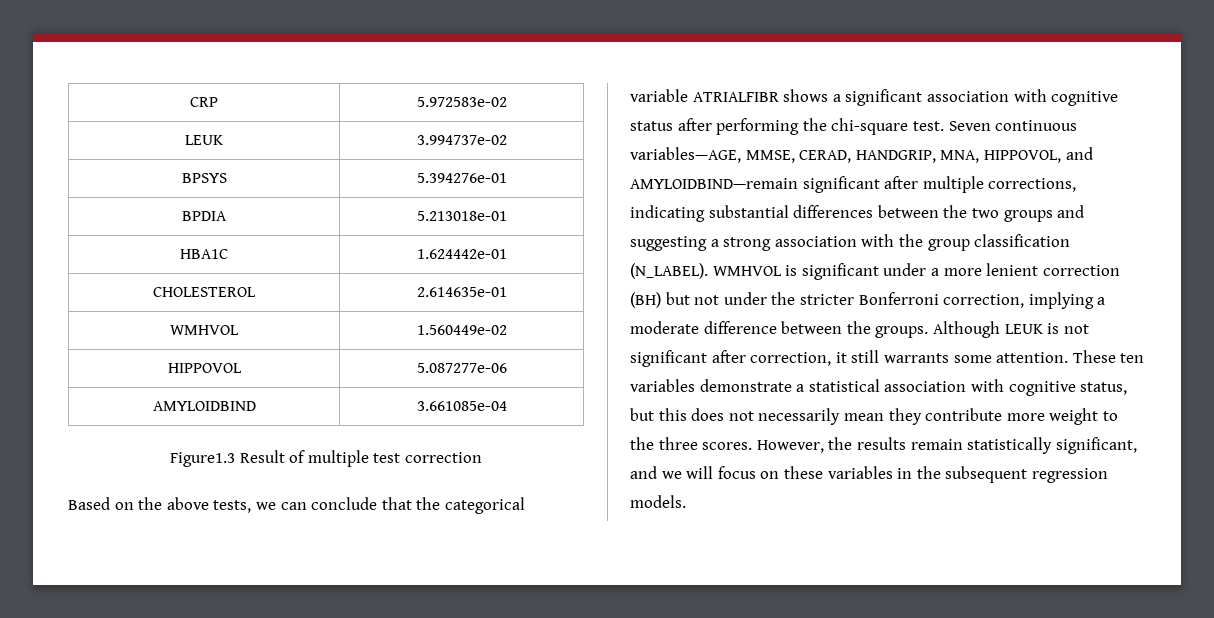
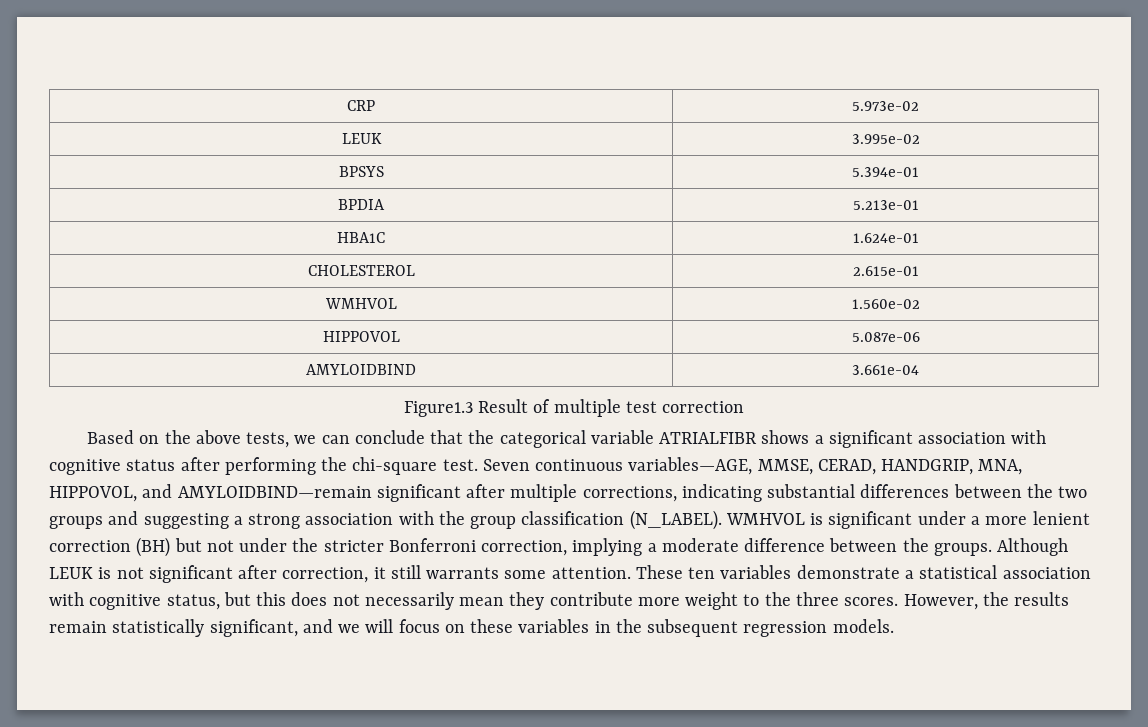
- CRP | 5.972583e-02
+ CRP | 5.973e-02
- LEUK | 3.994737e-02
+ LEUK | 3.995e-02
- BPSYS | 5.394276e-01
+ BPSYS | 5.394e-01
- BPDIA | 5.213018e-01
+ BPDIA | 5.213e-01
- HBA1C | 1.624442e-01
+ HBA1C | 1.624e-01
- CHOLESTEROL | 2.614635e-01
+ CHOLESTEROL | 2.615e-01
- WMHVOL | 1.560449e-02
+ WMHVOL | 1.560e-02
- HIPPOVOL | 5.087277e-06
+ HIPPOVOL | 5.087e-06
- AMYLOIDBIND | 3.661085e-04
+ AMYLOIDBIND | 3.661e-04

